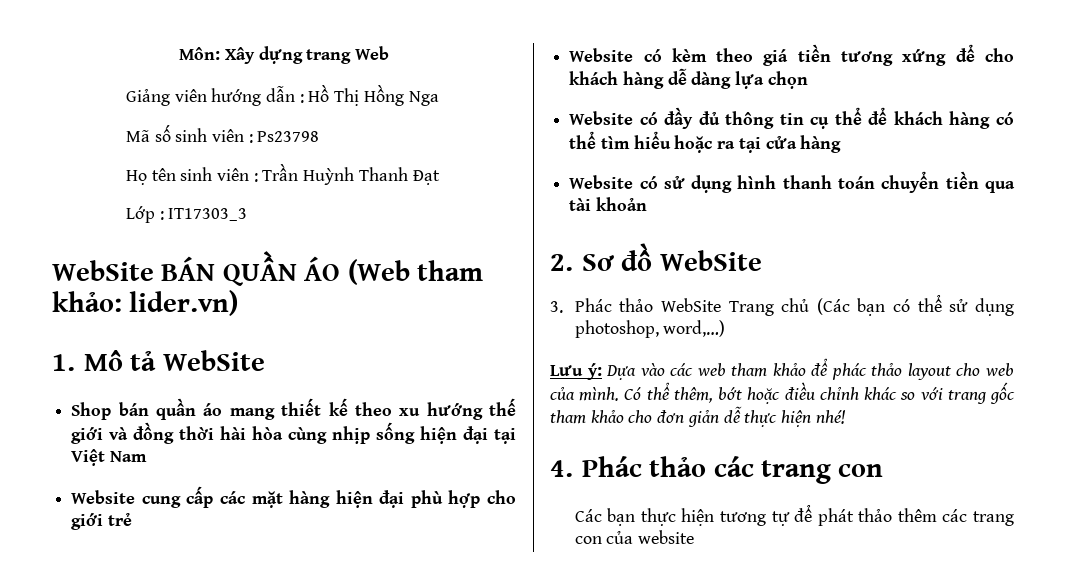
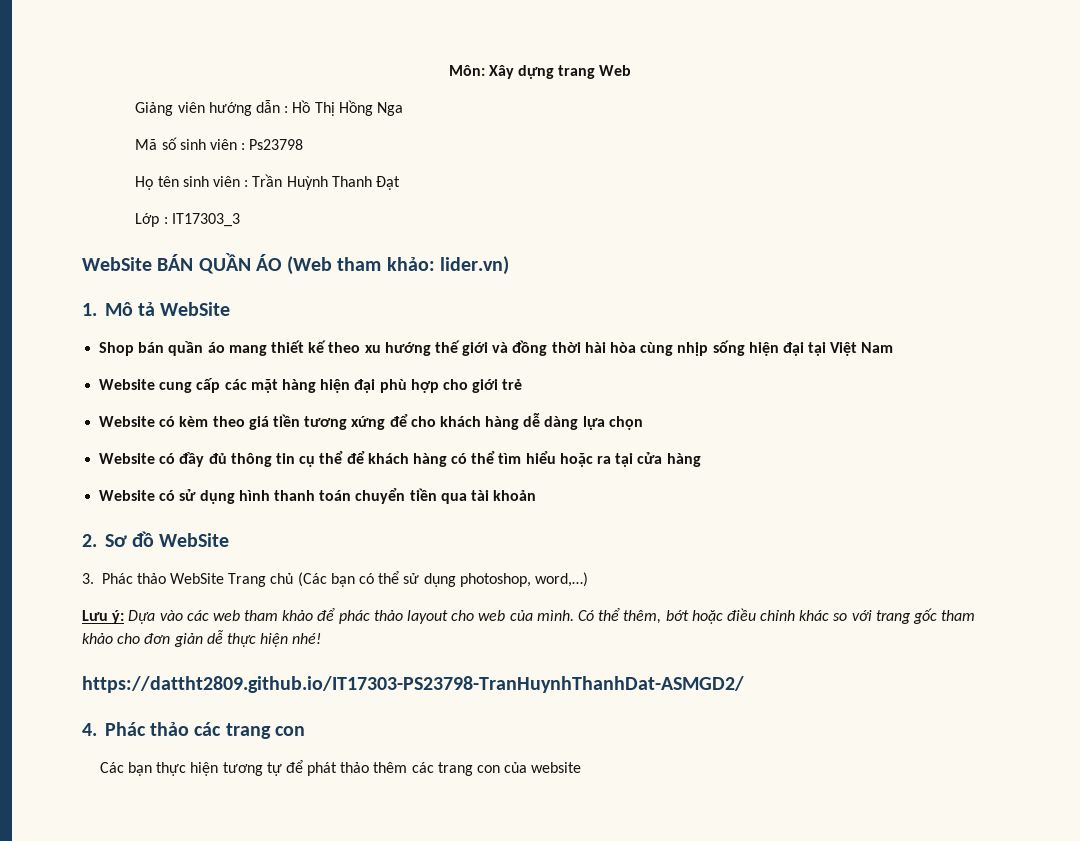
+ https://dattht2809.github.io/IT17303-PS23798-TranHuynhThanhDat-ASMGD2/

